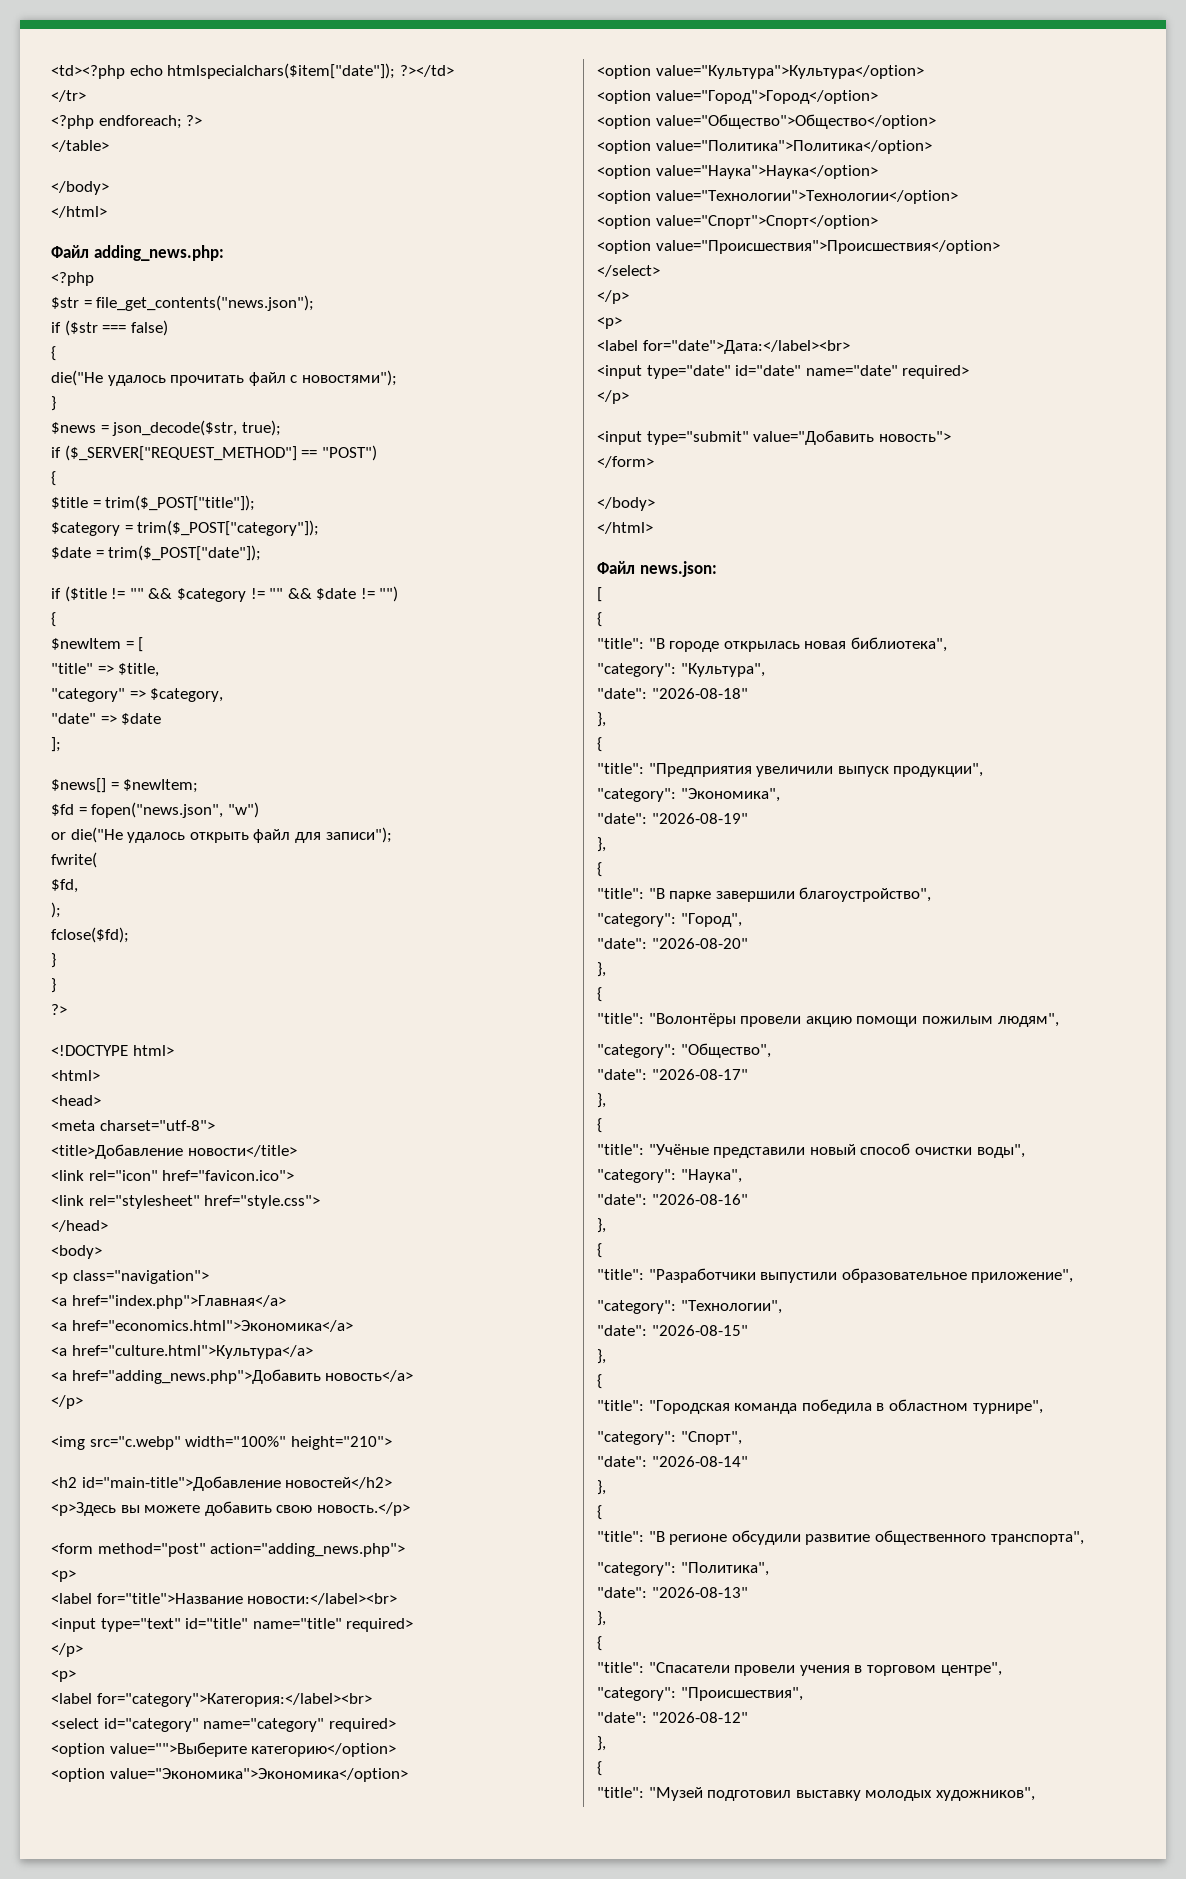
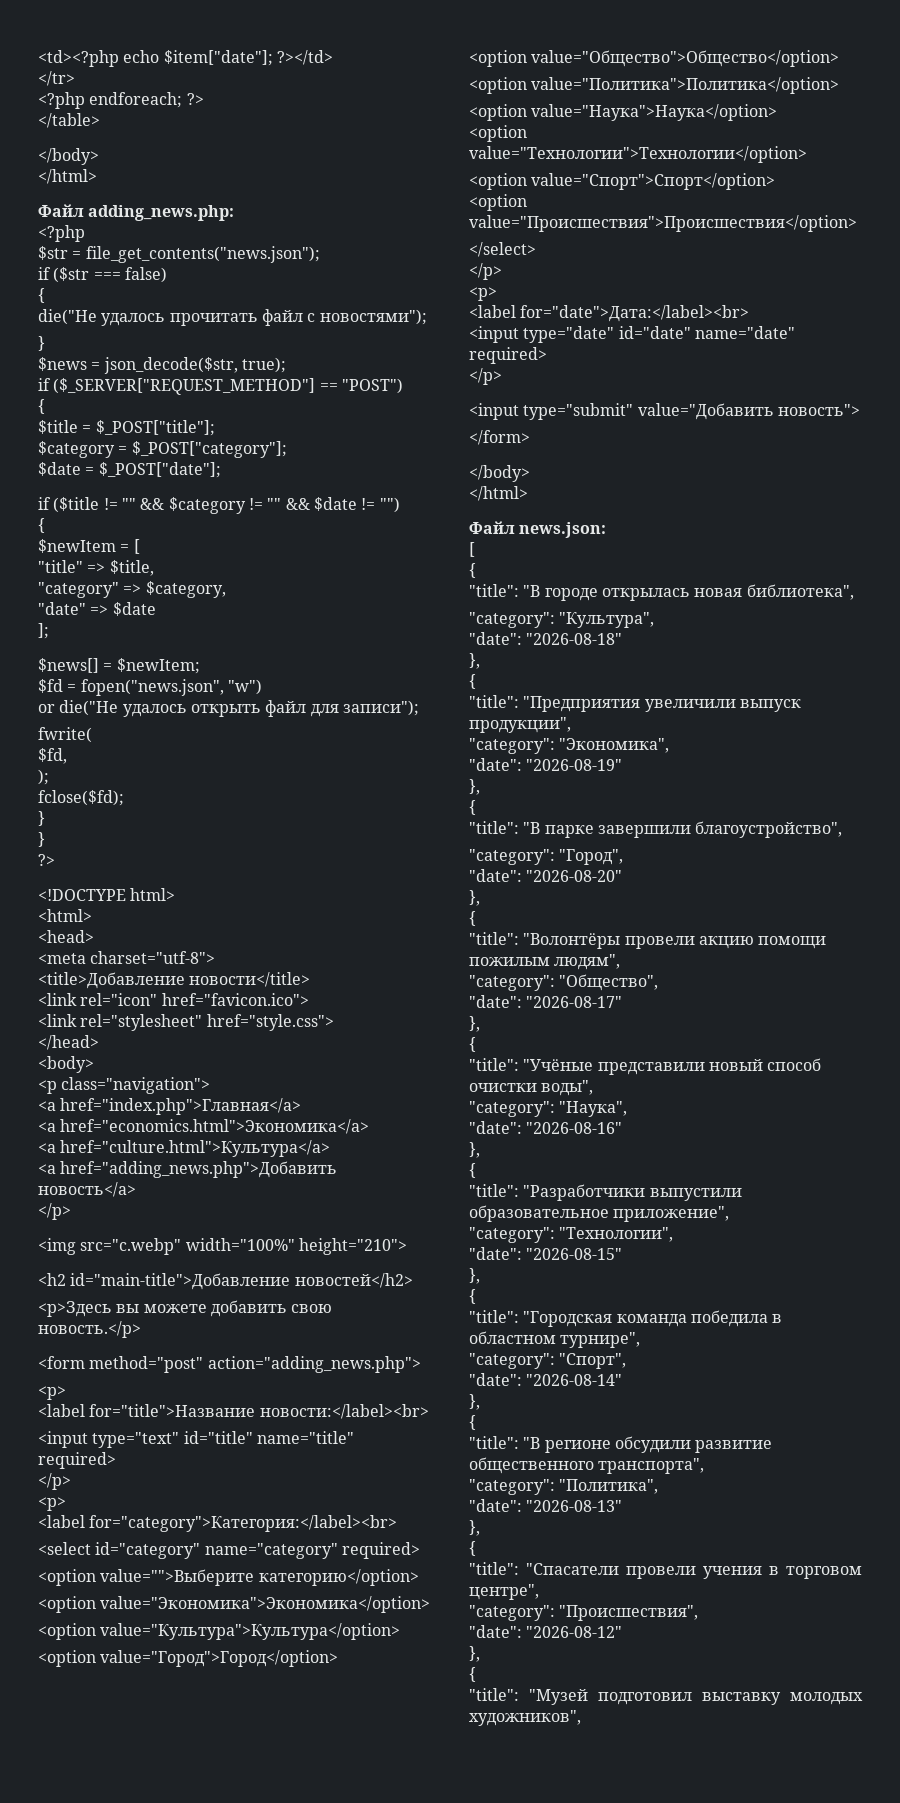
- <td><?php echo htmlspecialchars($item["date"]); ?></td>
+ <td><?php echo $item["date"]; ?></td>
- $title = trim($_POST["title"]);
+ $title = $_POST["title"];
- $category = trim($_POST["category"]);
+ $category = $_POST["category"];
- $date = trim($_POST["date"]);
+ $date = $_POST["date"];

